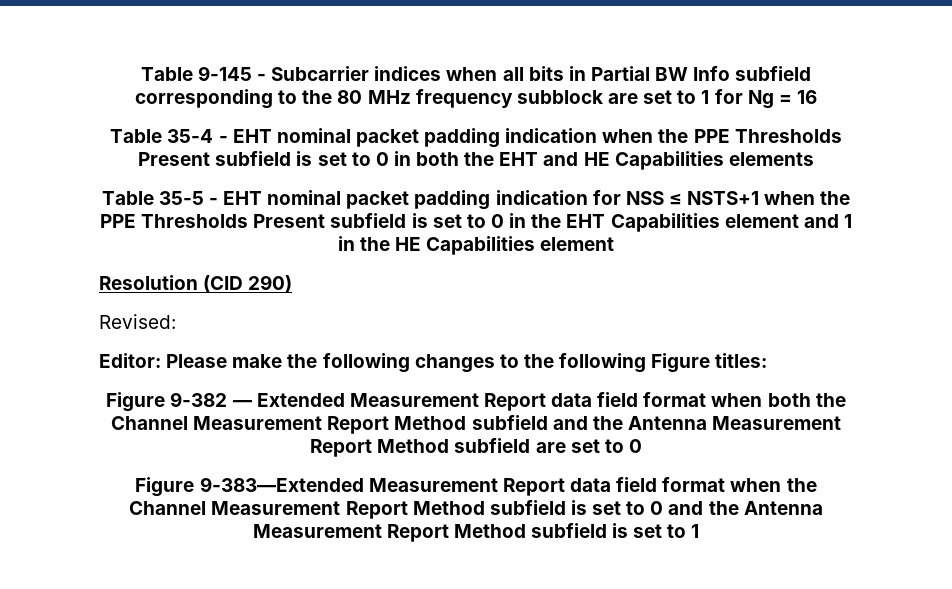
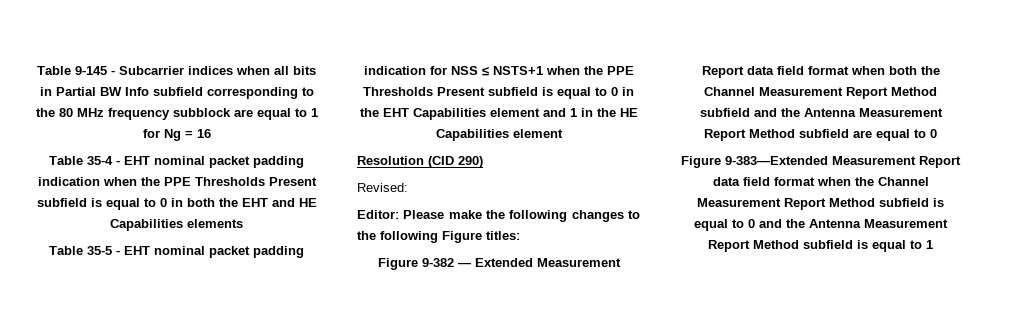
- Table 9-145 - Subcarrier indices when all bits in Partial BW Info subfield corresponding to the 80 MHz frequency subblock are set to 1 for Ng = 16
+ Table 9-145 - Subcarrier indices when all bits in Partial BW Info subfield corresponding to the 80 MHz frequency subblock are equal to 1 for Ng = 16
- Table 35-4 - EHT nominal packet padding indication when the PPE Thresholds Present subfield is set to 0 in both the EHT and HE Capabilities elements
+ Table 35-4 - EHT nominal packet padding indication when the PPE Thresholds Present subfield is equal to 0 in both the EHT and HE Capabilities elements
- Table 35-5 - EHT nominal packet padding indication for NSS ≤ NSTS+1 when the PPE Thresholds Present subfield is set to 0 in the EHT Capabilities element and 1 in the HE Capabilities element
+ Table 35-5 - EHT nominal packet padding indication for NSS ≤ NSTS+1 when the PPE Thresholds Present subfield is equal to 0 in the EHT Capabilities element and 1 in the HE Capabilities element
- Figure 9-382 — Extended Measurement Report data field format when both the Channel Measurement Report Method subfield and the Antenna Measurement Report Method subfield are set to 0
+ Figure 9-382 — Extended Measurement Report data field format when both the Channel Measurement Report Method subfield and the Antenna Measurement Report Method subfield are equal to 0
- Figure 9-383—Extended Measurement Report data field format when the Channel Measurement Report Method subfield is set to 0 and the Antenna Measurement Report Method subfield is set to 1
+ Figure 9-383—Extended Measurement Report data field format when the Channel Measurement Report Method subfield is equal to 0 and the Antenna Measurement Report Method subfield is equal to 1

